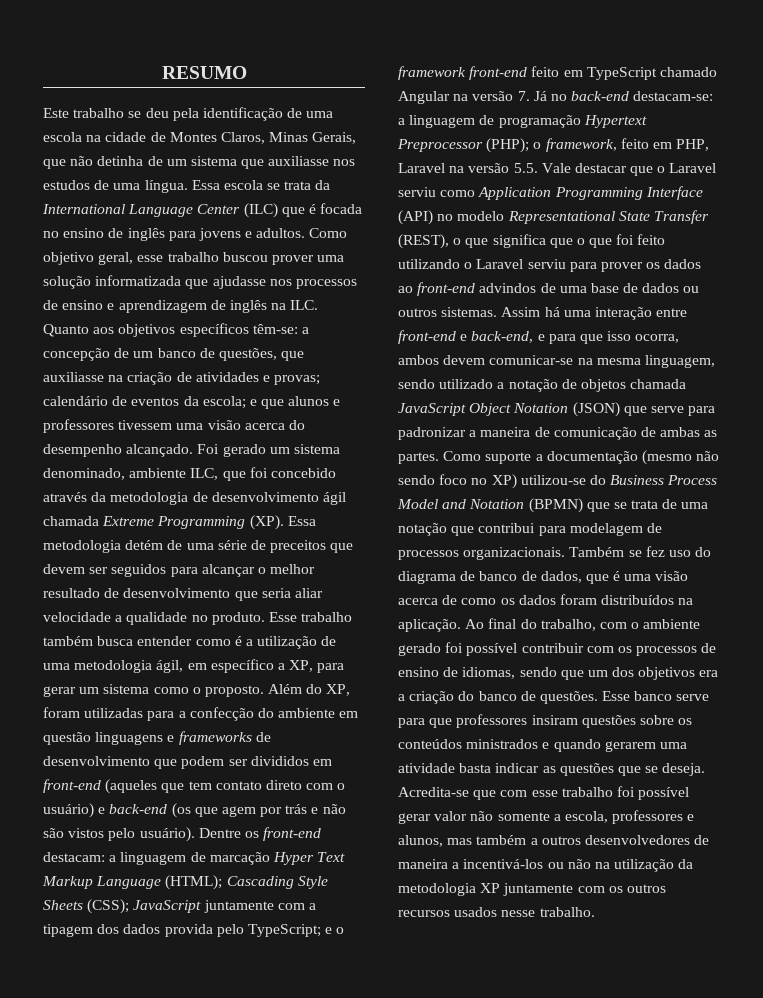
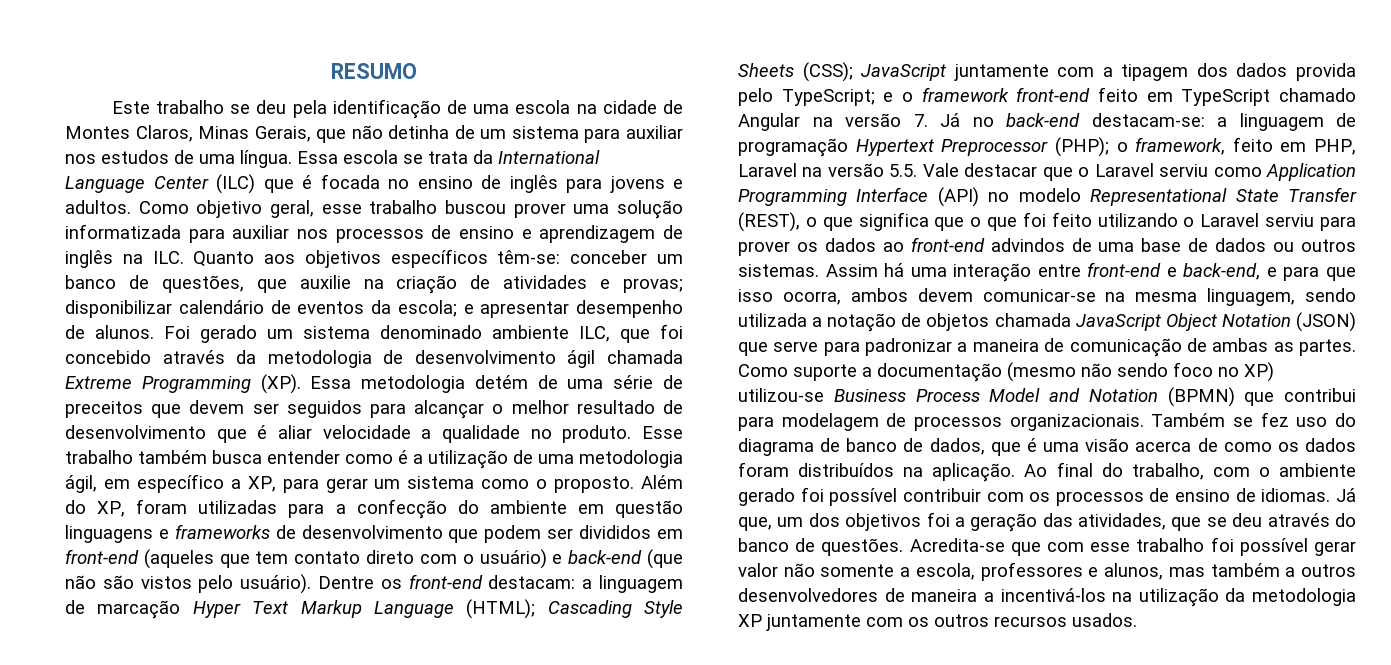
- Este trabalho se deu pela identificação de uma escola na cidade de Montes Claros, Minas Gerais, que não detinha de um sistema que auxiliasse nos estudos de uma língua.
+ Este trabalho se deu pela identificação de uma escola na cidade de Montes Claros, Minas Gerais, que não detinha de um sistema para auxiliar nos estudos de uma língua.
- Como objetivo geral, esse trabalho buscou prover uma solução informatizada que ajudasse nos processos de ensino e aprendizagem de inglês na ILC. Quanto aos objetivos específicos têm-se: a concepção de um banco de questões, que auxiliasse na criação de atividades e provas; calendário de eventos da escola; e que alunos e professores tivessem uma visão acerca do desempenho alcançado.
+ Como objetivo geral, esse trabalho buscou prover uma solução informatizada para auxiliar nos processos de ensino e aprendizagem de inglês na ILC. Quanto aos objetivos específicos têm-se: conceber um banco de questões, que auxilie na criação de atividades e provas; disponibilizar calendário de eventos da escola; e apresentar desempenho de alunos.
- Foi gerado um sistema denominado, ambiente ILC, que foi concebido através da metodologia de desenvolvimento ágil chamada Extreme Programming (XP). Essa metodologia detém de uma série de preceitos que devem ser seguidos para alcançar o melhor resultado de desenvolvimento que seria aliar velocidade a qualidade no produto.
+ Foi gerado um sistema denominado ambiente ILC, que foi concebido através da metodologia de desenvolvimento ágil chamada Extreme Programming (XP). Essa metodologia detém de uma série de preceitos que devem ser seguidos para alcançar o melhor resultado de desenvolvimento que é aliar velocidade a qualidade no produto.
- Além do XP, foram utilizadas para a confecção do ambiente em questão linguagens e frameworks de desenvolvimento que podem ser divididos em front-end (aqueles que tem contato direto com o usuário) e back-end (os que agem por trás e não são vistos pelo usuário).
+ Além do XP, foram utilizadas para a confecção do ambiente em questão linguagens e frameworks de desenvolvimento que podem ser divididos em front-end (aqueles que tem contato direto com o usuário) e back-end (que não são vistos pelo usuário).
- Assim há uma interação entre front-end e back-end, e para que isso ocorra, ambos devem comunicar-se na mesma linguagem, sendo utilizado a notação de objetos chamada JavaScript Object Notation (JSON) que serve para padronizar a maneira de comunicação de ambas as partes.
+ Assim há uma interação entre front-end e back-end, e para que isso ocorra, ambos devem comunicar-se na mesma linguagem, sendo utilizada a notação de objetos chamada JavaScript Object Notation (JSON) que serve para padronizar a maneira de comunicação de ambas as partes.
- Como suporte a documentação (mesmo não sendo foco no XP) utilizou-se do Business Process Model and Notation (BPMN) que se trata de uma notação que contribui para modelagem de processos organizacionais.
+ Como suporte a documentação (mesmo não sendo foco no XP) utilizou-se Business Process Model and Notation (BPMN) que contribui para modelagem de processos organizacionais.
- Ao final do trabalho, com o ambiente gerado foi possível contribuir com os processos de ensino de idiomas, sendo que um dos objetivos era a criação do banco de questões. Esse banco serve para que professores insiram questões sobre os conteúdos ministrados e quando gerarem uma atividade basta indicar as questões que se deseja.
+ Ao final do trabalho, com o ambiente gerado foi possível contribuir com os processos de ensino de idiomas. Já que, um dos objetivos foi a geração das atividades, que se deu através do banco de questões.
- Acredita-se que com esse trabalho foi possível gerar valor não somente a escola, professores e alunos, mas também a outros desenvolvedores de maneira a incentivá-los ou não na utilização da metodologia XP juntamente com os outros recursos usados nesse trabalho.
+ Acredita-se que com esse trabalho foi possível gerar valor não somente a escola, professores e alunos, mas também a outros desenvolvedores de maneira a incentivá-los na utilização da metodologia XP juntamente com os outros recursos usados.

